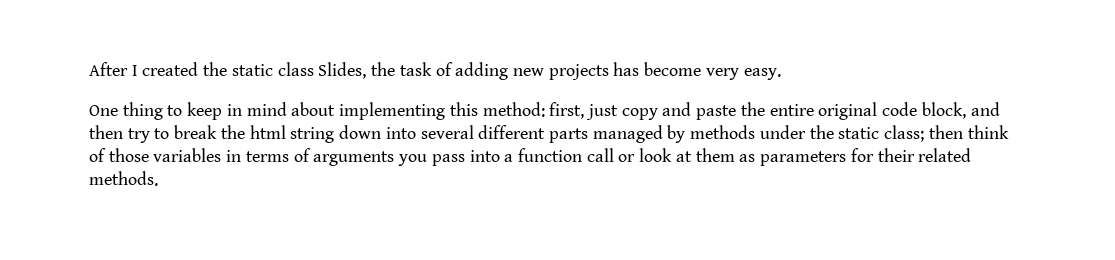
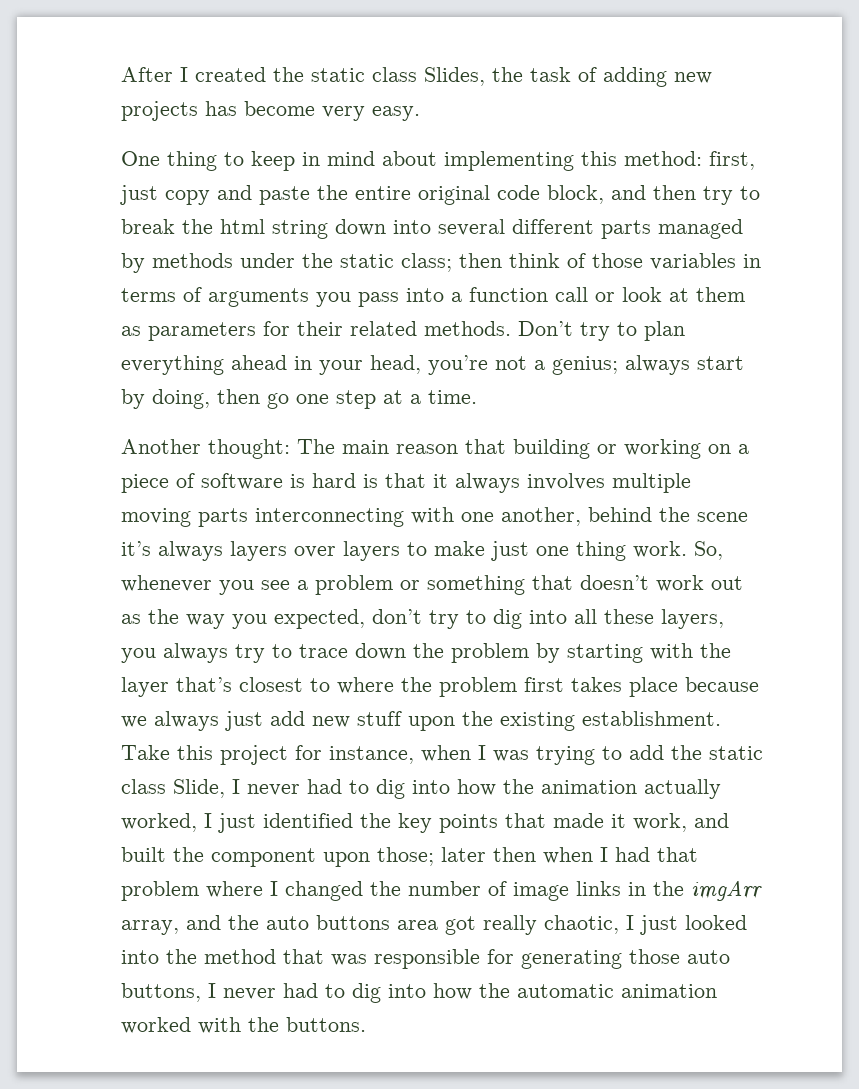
+ Don’t try to plan everything ahead in your head, you’re not a genius; always start by doing, then go one step at a time.
+ Another thought: The main reason that building or working on a piece of software is hard is that it always involves multiple moving parts interconnecting with one another, behind the scene it’s always layers over layers to make just one thing work. So, whenever you see a problem or something that doesn’t work out as the way you expected, don’t try to dig into all these layers, you always try to trace down the problem by starting with the layer that’s closest to where the problem first takes place because we always just add new stuff upon the existing establishment. Take this project for instance, when I was trying to add the static class Slide, I never had to dig into how the animation actually worked, I just identified the key points that made it work, and built the component upon those; later then when I had that problem where I changed the number of image links in the imgArr array, and the auto buttons area got really chaotic, I just looked into the method that was responsible for generating those auto buttons, I never had to dig into how the automatic animation worked with the buttons.

